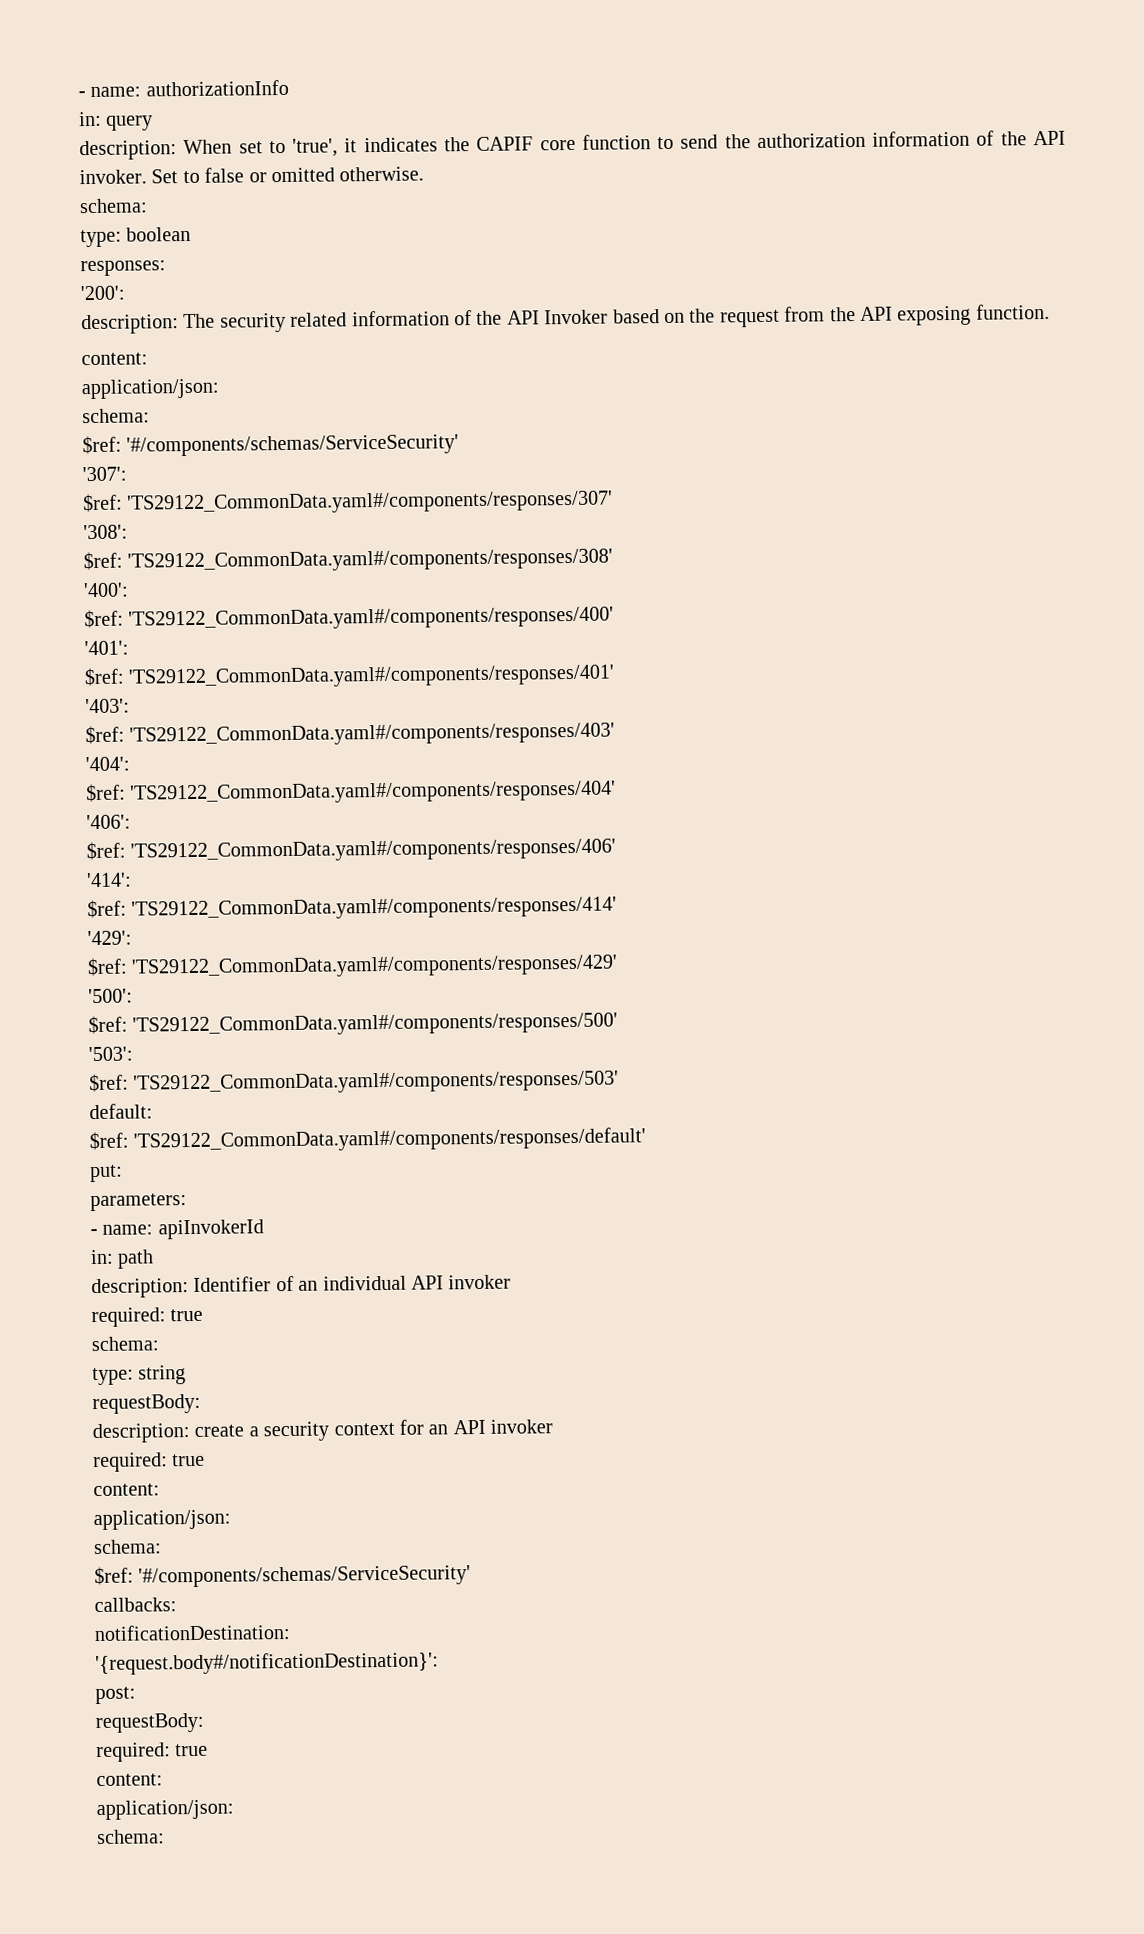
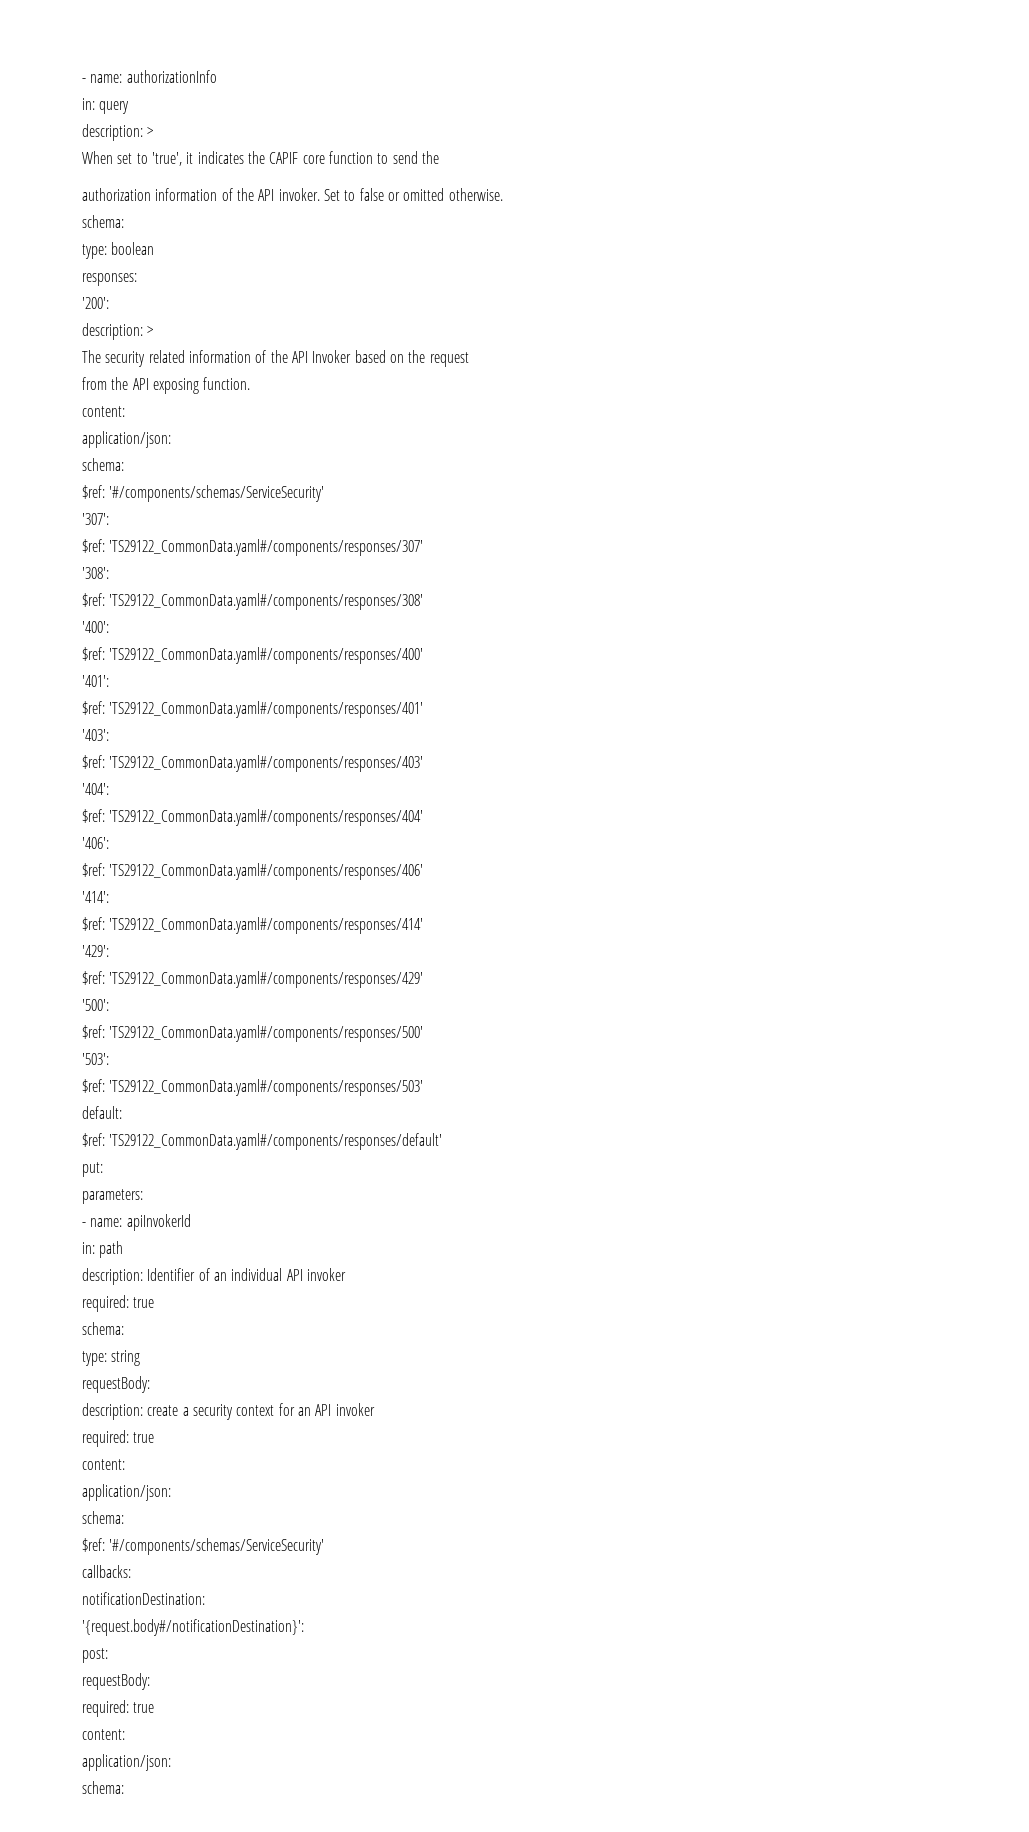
  in: query
- description: When set to 'true', it indicates the CAPIF core function to send the authorization information of the API invoker.
+ description: >
+ When set to 'true', it indicates the CAPIF core function to send the
+ authorization information of the API invoker.
  '200':
- description: The security related information of the API Invoker based on the request from the API exposing function.
+ description: >
+ The security related information of the API Invoker based on the request
+ from the API exposing function.

